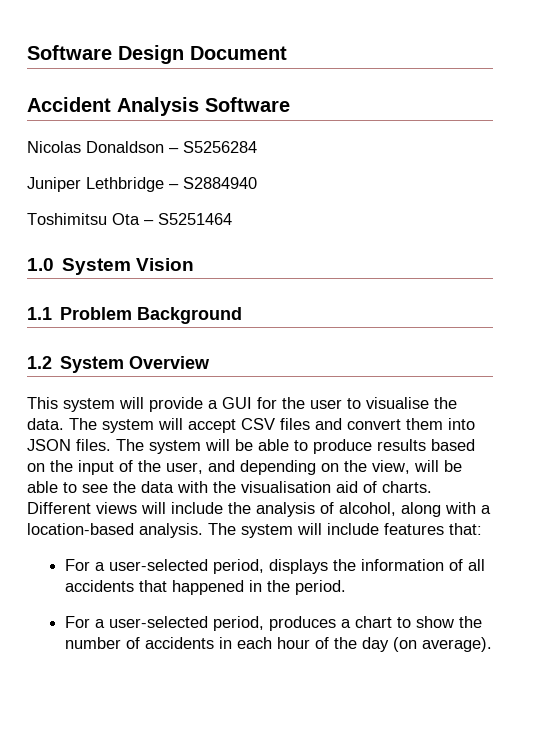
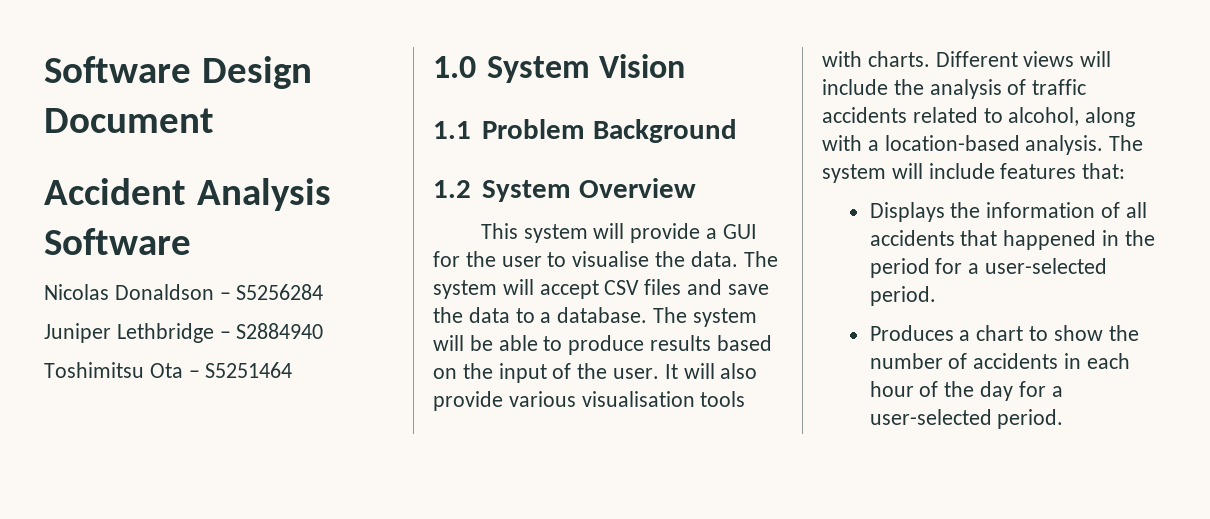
- The system will accept CSV files and convert them into JSON files.
+ The system will accept CSV files and save the data to a database.
- The system will be able to produce results based on the input of the user, and depending on the view, will be able to see the data with the visualisation aid of charts.
+ The system will be able to produce results based on the input of the user. It will also provide various visualisation tools with charts.
- Different views will include the analysis of alcohol, along with a location-based analysis.
+ Different views will include the analysis of traffic accidents related to alcohol, along with a location-based analysis.
- For a user-selected period, displays the information of all accidents that happened in the period.
- For a user-selected period, produces a chart to show the number of accidents in each hour of the day (on average).
+ Displays the information of all accidents that happened in the period for a user-selected period.
+ Produces a chart to show the number of accidents in each hour of the day for a user-selected period.

